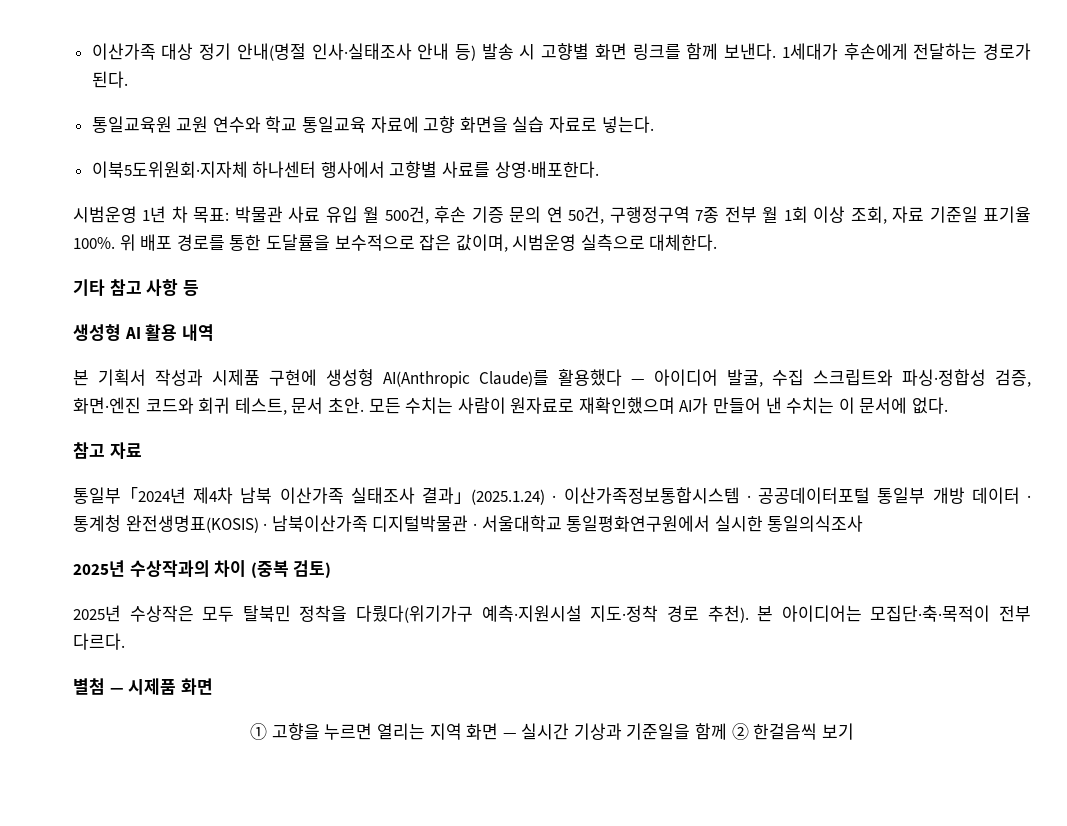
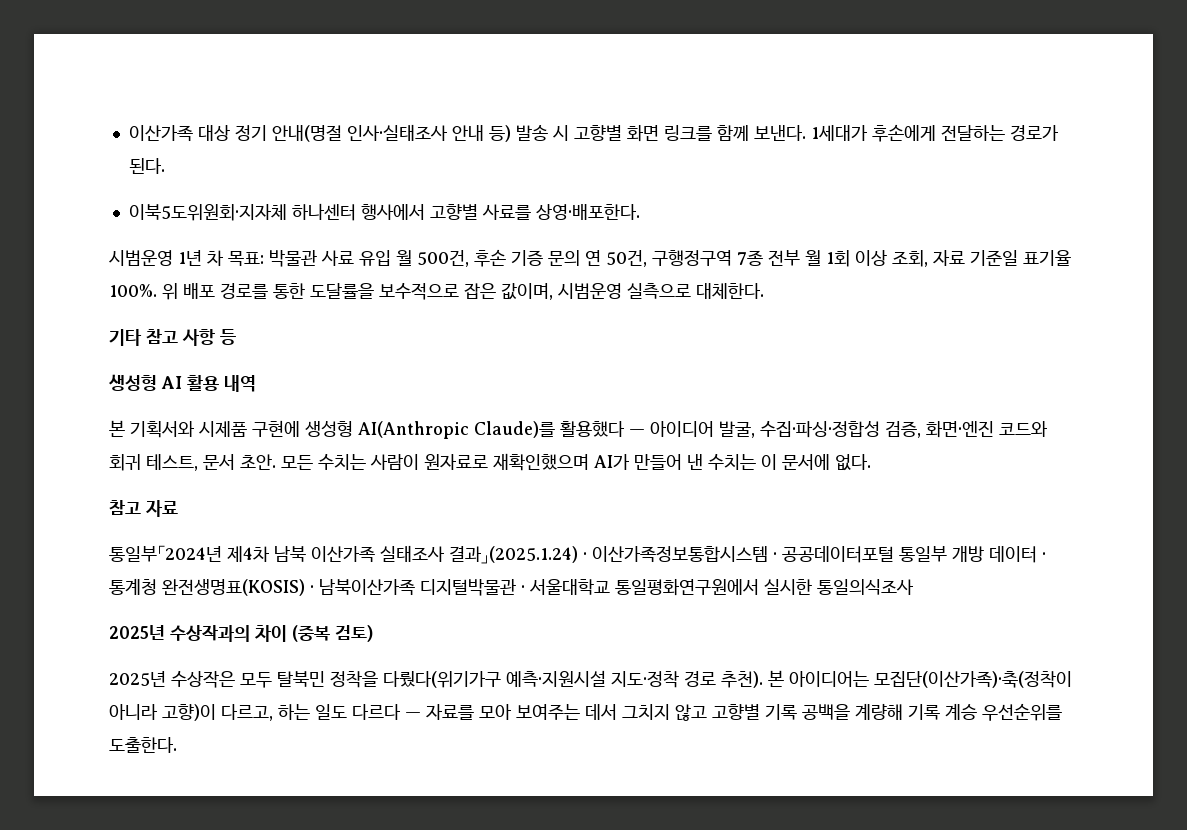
- 통일교육원 교원 연수와 학교 통일교육 자료에 고향 화면을 실습 자료로 넣는다.
- 본 기획서 작성과 시제품 구현에 생성형 AI(Anthropic Claude)를 활용했다 — 아이디어 발굴, 수집 스크립트와 파싱·정합성 검증, 화면·엔진 코드와 회귀 테스트, 문서 초안.
+ 본 기획서와 시제품 구현에 생성형 AI(Anthropic Claude)를 활용했다 — 아이디어 발굴, 수집·파싱·정합성 검증, 화면·엔진 코드와 회귀 테스트, 문서 초안.
- 본 아이디어는 모집단·축·목적이 전부 다르다.
- 별첨 — 시제품 화면
- ① 고향을 누르면 열리는 지역 화면 — 실시간 기상과 기준일을 함께 ② 한걸음씩 보기
+ 본 아이디어는 모집단(이산가족)·축(정착이 아니라 고향)이 다르고, 하는 일도 다르다 — 자료를 모아 보여주는 데서 그치지 않고 고향별 기록 공백을 계량해 기록 계승 우선순위를 도출한다.

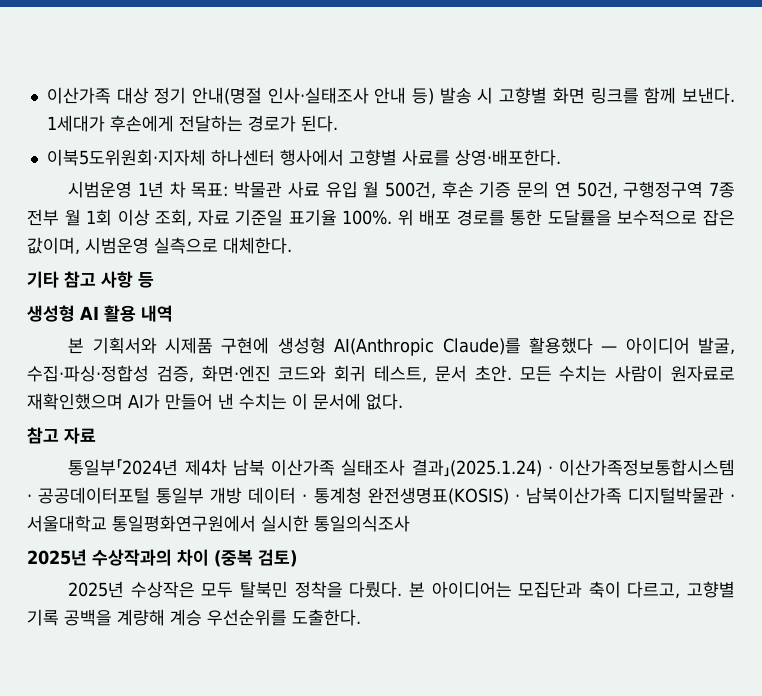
- 2025년 수상작은 모두 탈북민 정착을 다뤘다(위기가구 예측·지원시설 지도·정착 경로 추천). 본 아이디어는 모집단(이산가족)·축(정착이 아니라 고향)이 다르고, 하는 일도 다르다 — 자료를 모아 보여주는 데서 그치지 않고 고향별 기록 공백을 계량해 기록 계승 우선순위를 도출한다.
+ 2025년 수상작은 모두 탈북민 정착을 다뤘다. 본 아이디어는 모집단과 축이 다르고, 고향별 기록 공백을 계량해 계승 우선순위를 도출한다.

